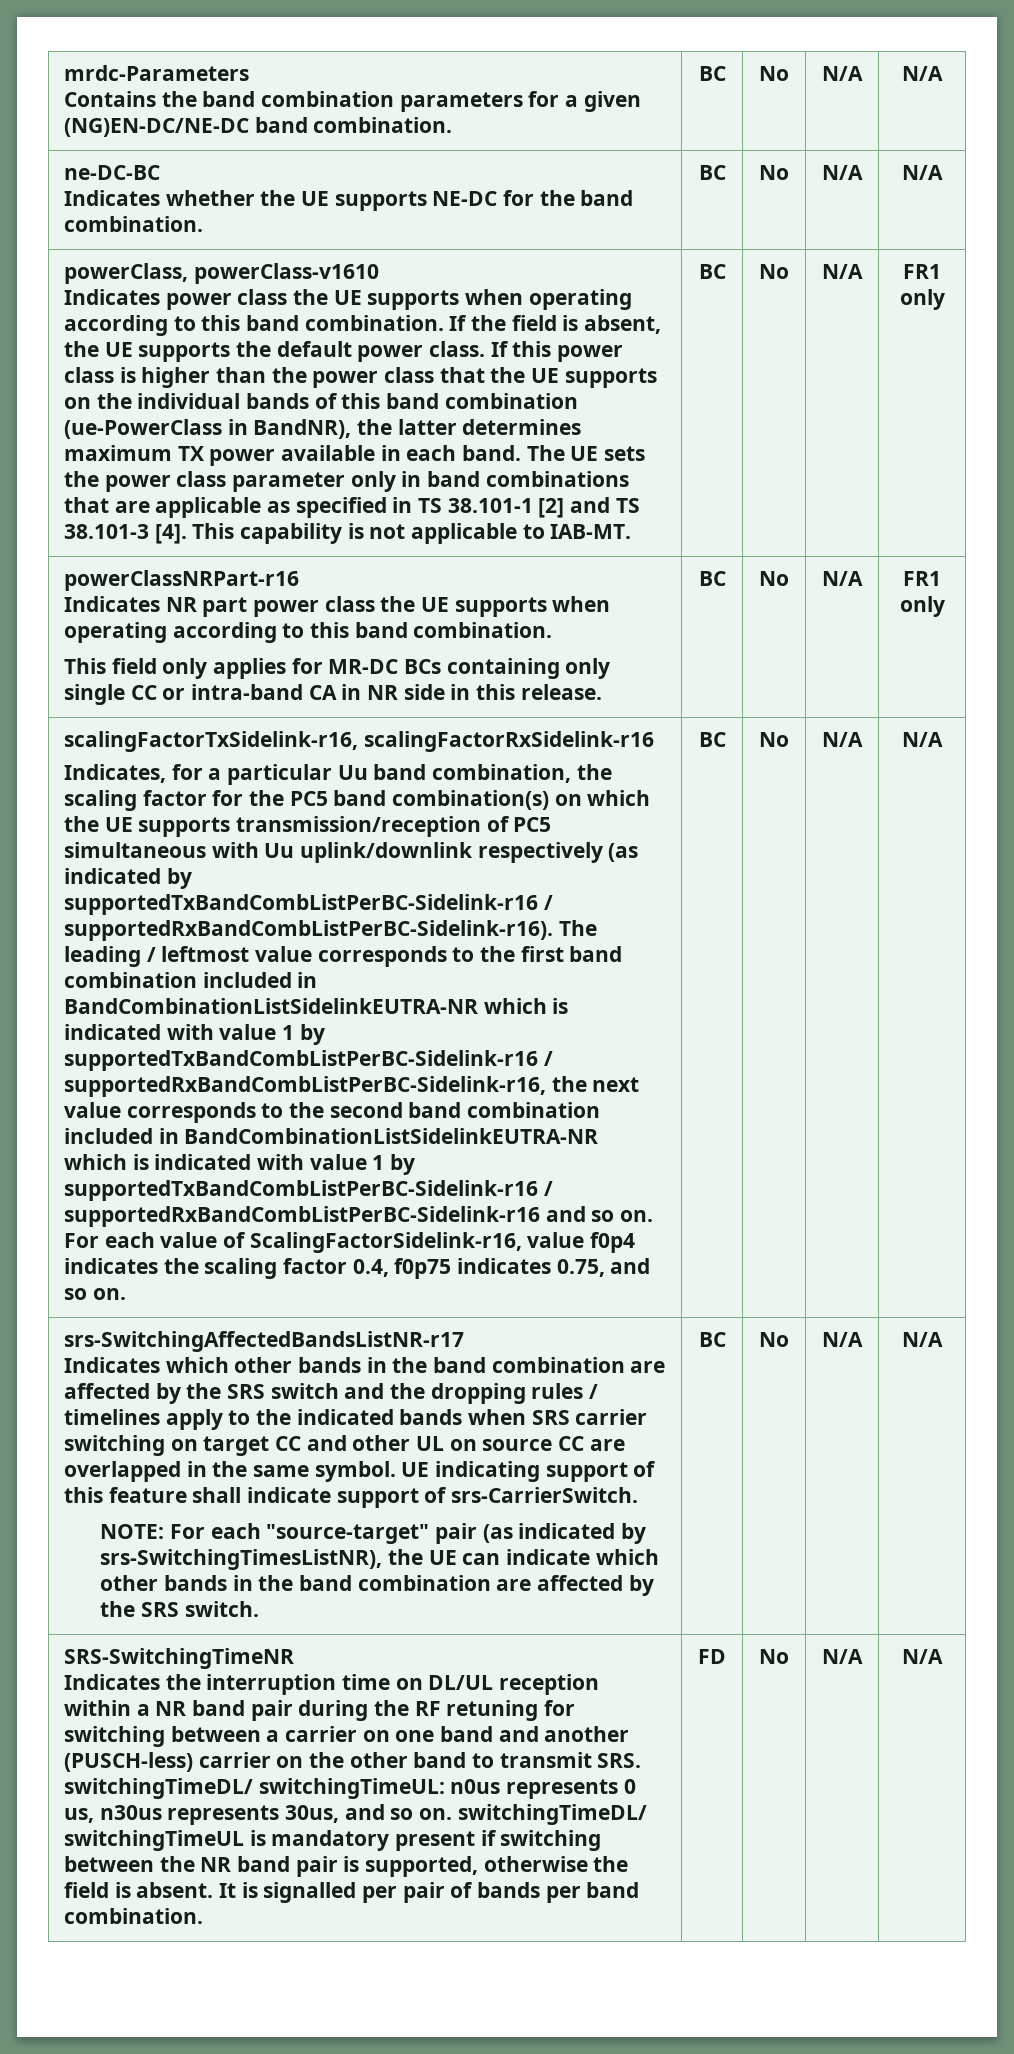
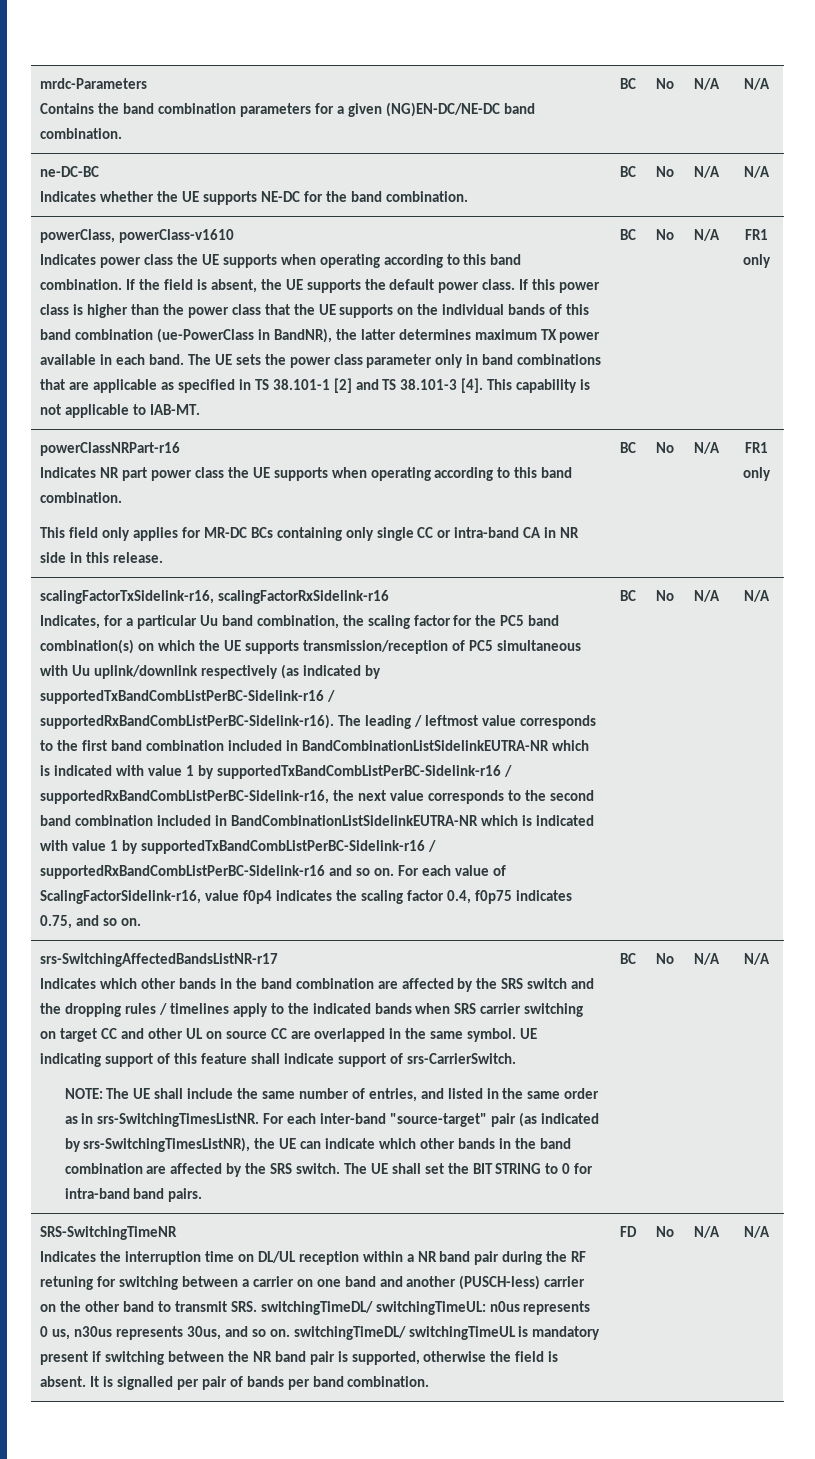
- NOTE: For each "source-target" pair (as indicated by srs-SwitchingTimesListNR), the UE can indicate which other bands in the band combination are affected by the SRS switch.
+ NOTE: The UE shall include the same number of entries, and listed in the same order as in srs-SwitchingTimesListNR. For each inter-band "source-target" pair (as indicated by srs-SwitchingTimesListNR), the UE can indicate which other bands in the band combination are affected by the SRS switch. The UE shall set the BIT STRING to 0 for intra-band band pairs.

